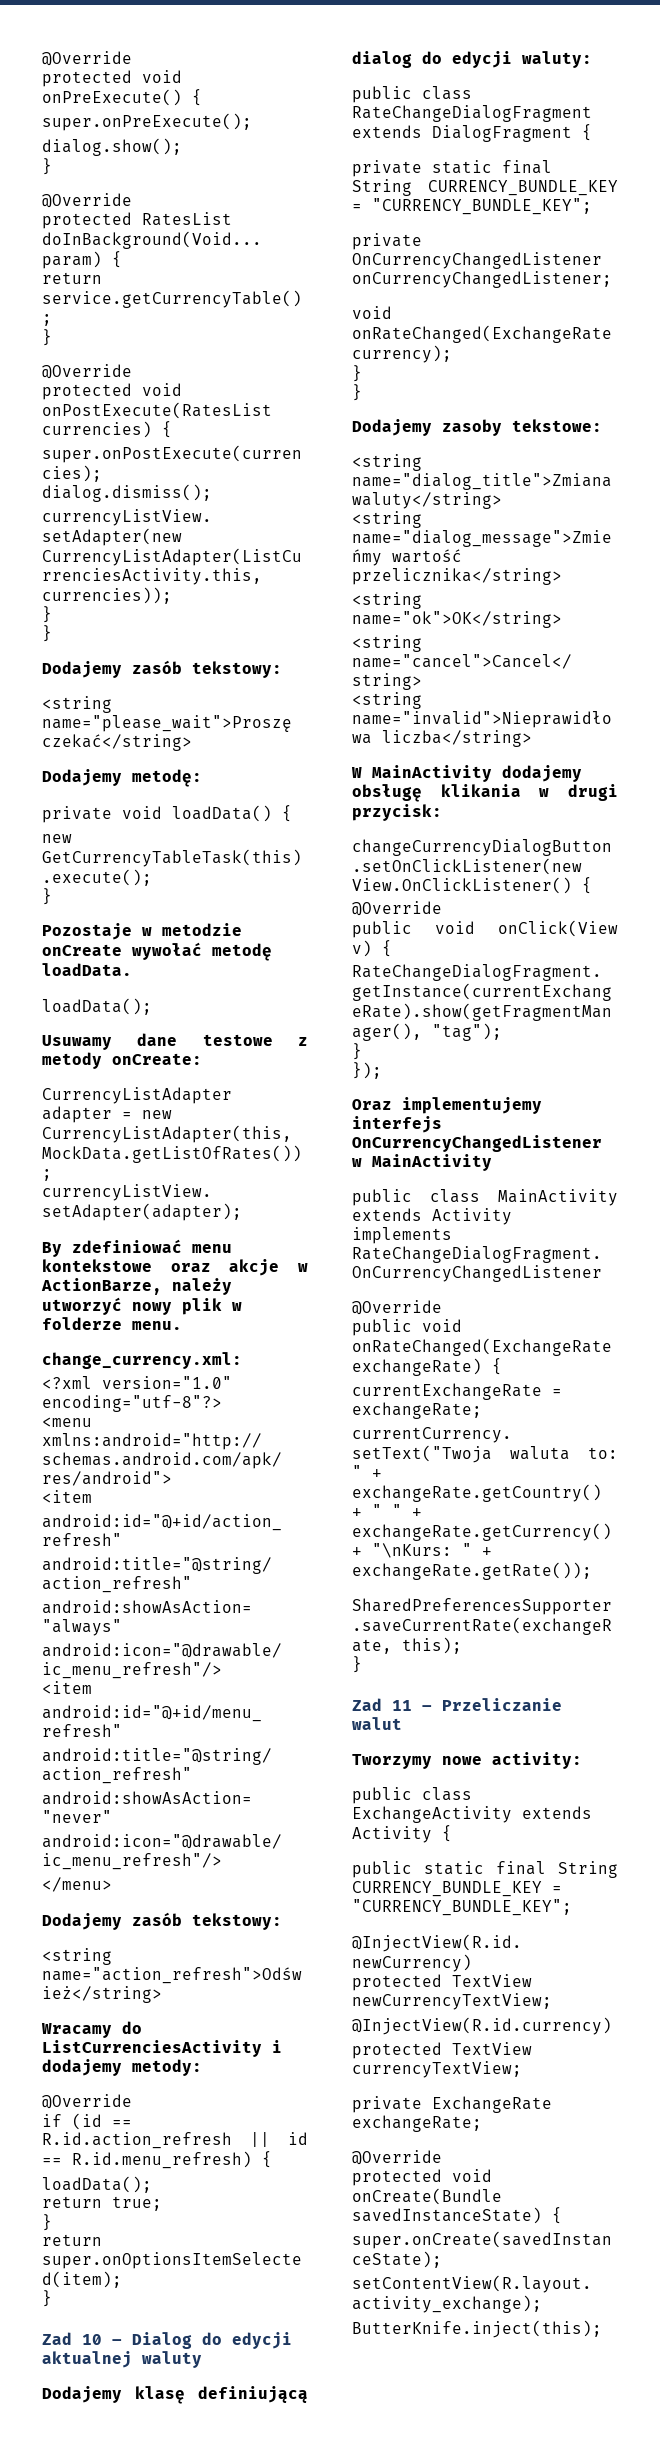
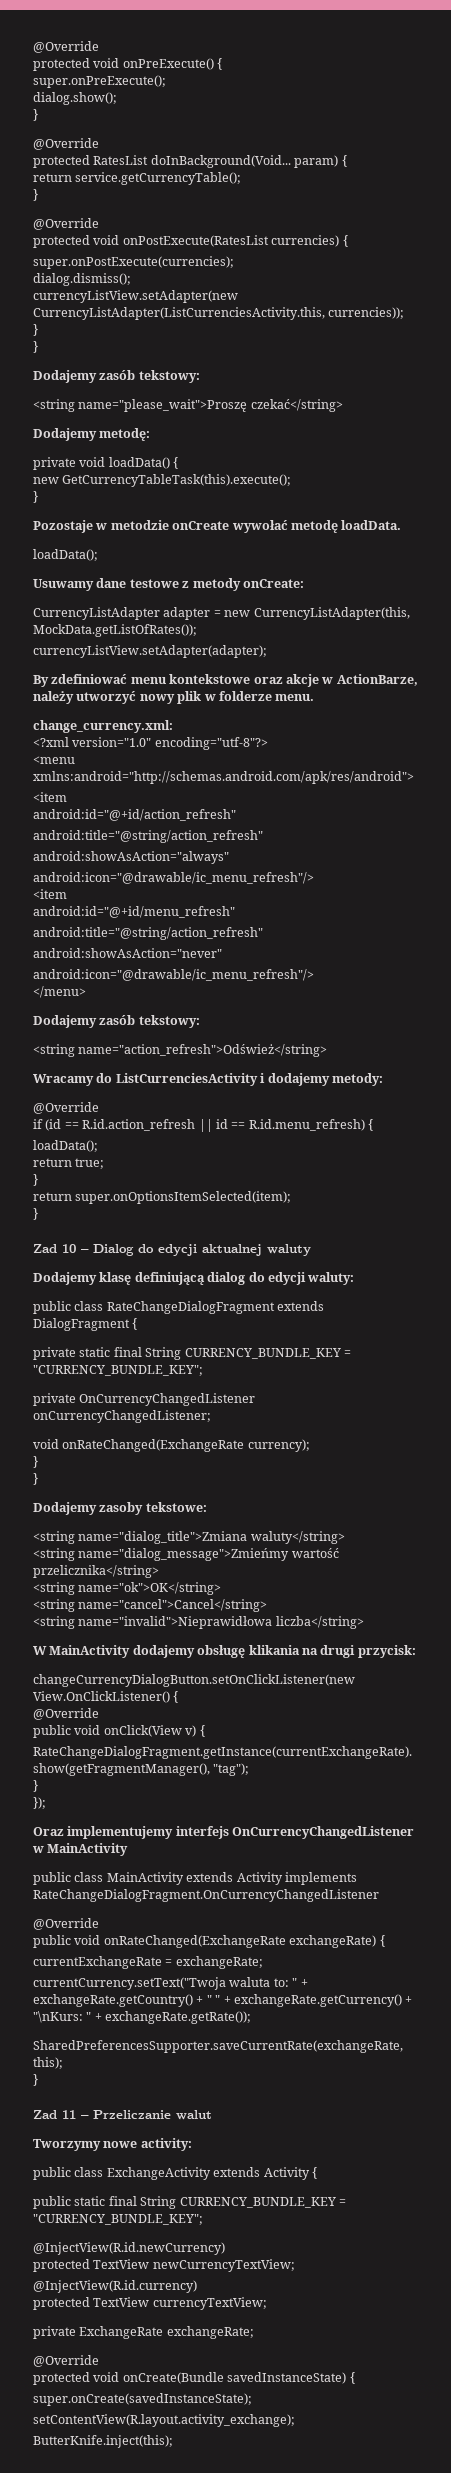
- W MainActivity dodajemy obsługę klikania w drugi przycisk:
+ W MainActivity dodajemy obsługę klikania na drugi przycisk:

